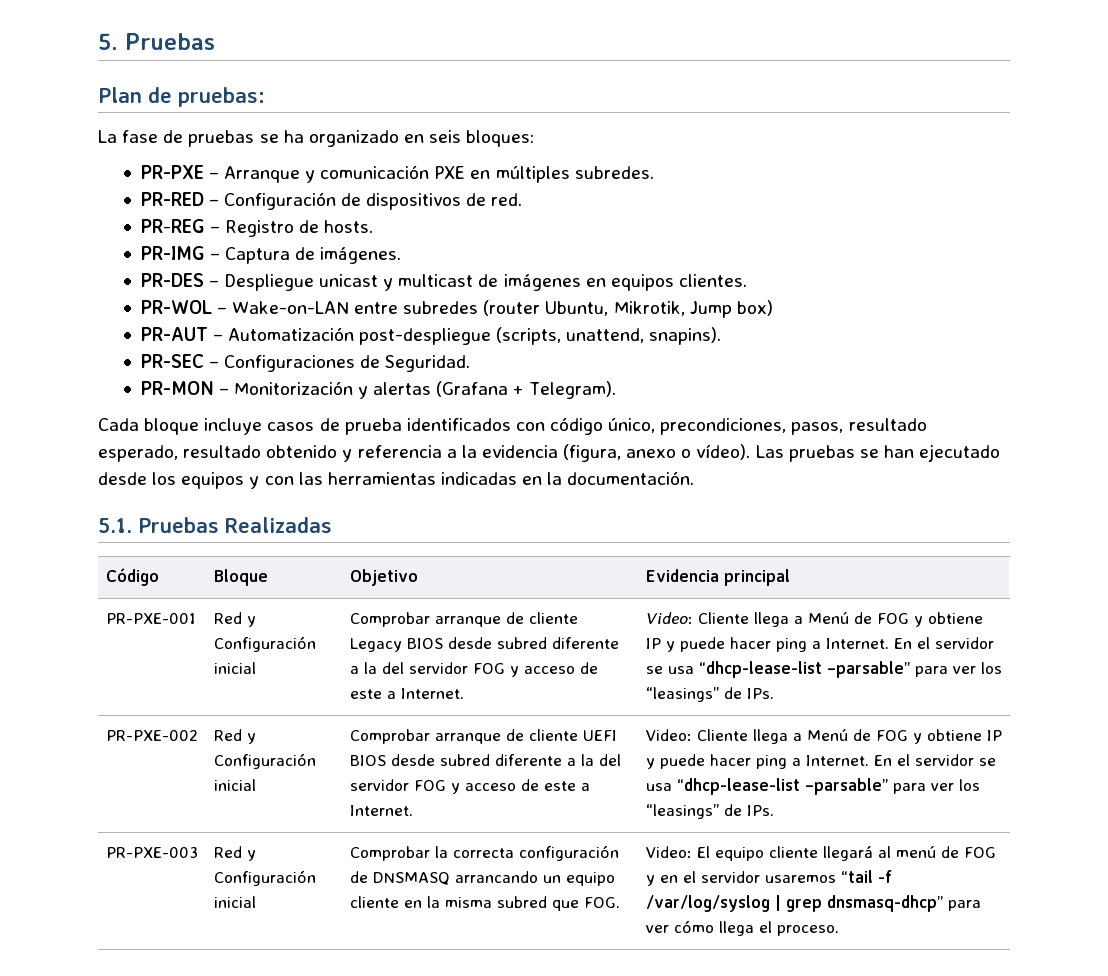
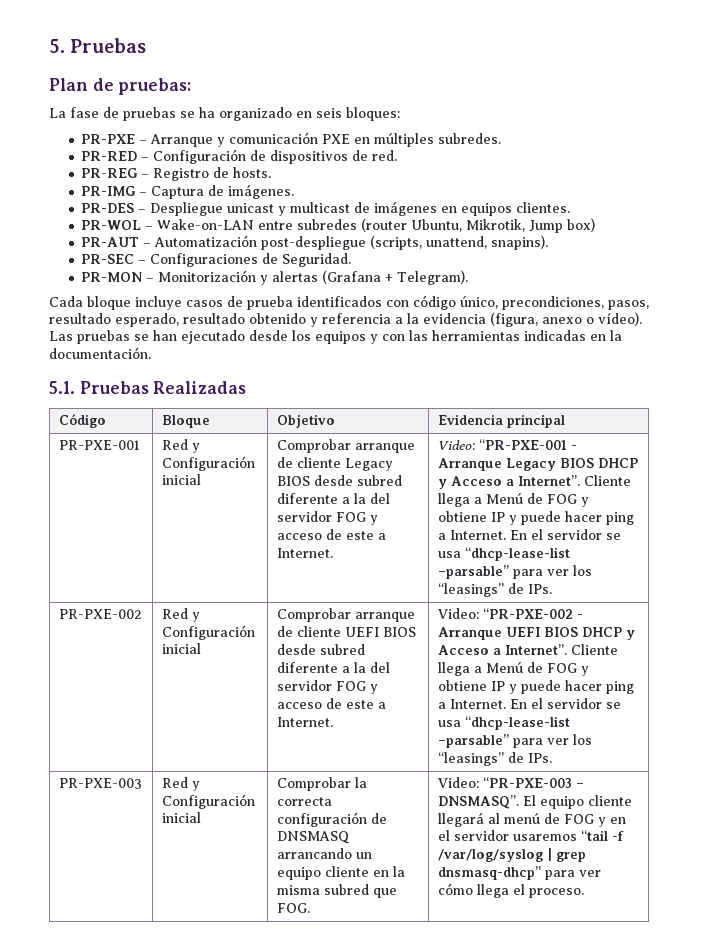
- Comprobar arranque de cliente Legacy BIOS desde subred diferente a la del servidor FOG y acceso de este a Internet. | Video: Cliente llega a Menú de FOG y obtiene IP y puede hacer ping a Internet.
+ Comprobar arranque de cliente Legacy BIOS desde subred diferente a la del servidor FOG y acceso de este a Internet. | Video: “PR-PXE-001 - Arranque Legacy BIOS DHCP y Acceso a Internet”. Cliente llega a Menú de FOG y obtiene IP y puede hacer ping a Internet.
- Comprobar arranque de cliente UEFI BIOS desde subred diferente a la del servidor FOG y acceso de este a Internet. | Video: Cliente llega a Menú de FOG y obtiene IP y puede hacer ping a Internet.
+ Comprobar arranque de cliente UEFI BIOS desde subred diferente a la del servidor FOG y acceso de este a Internet. | Video: “PR-PXE-002 - Arranque UEFI BIOS DHCP y Acceso a Internet”. Cliente llega a Menú de FOG y obtiene IP y puede hacer ping a Internet.
- Video: El equipo cliente llegará al menú de FOG y en el servidor usaremos “tail -f /var/log/syslog | grep dnsmasq-dhcp” para ver cómo llega el proceso.
+ Video: “PR-PXE-003 – DNSMASQ”. El equipo cliente llegará al menú de FOG y en el servidor usaremos “tail -f /var/log/syslog | grep dnsmasq-dhcp” para ver cómo llega el proceso.

